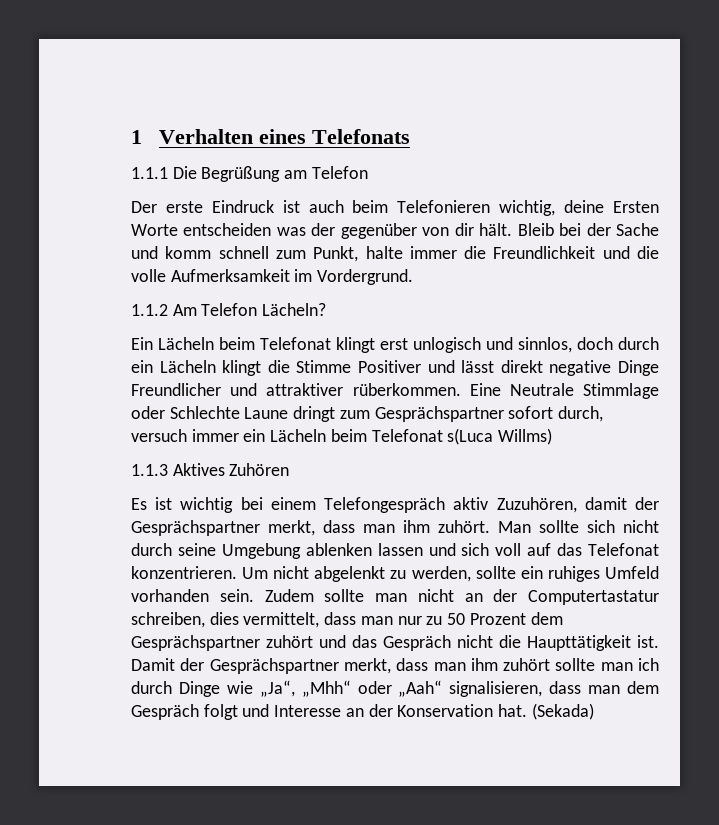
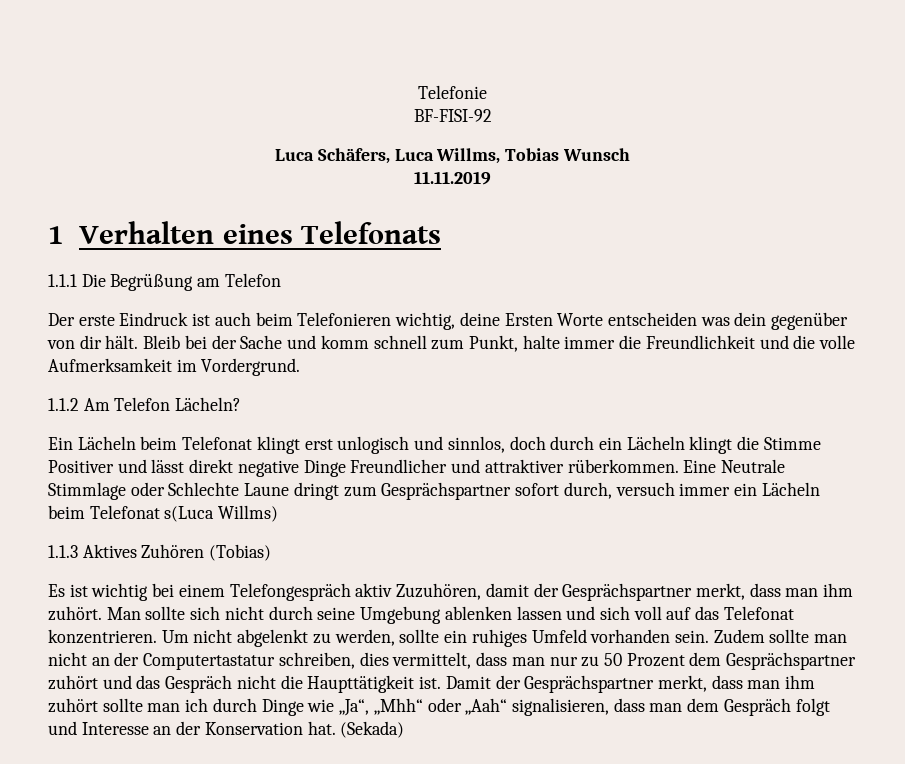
+ Telefonie
+ BF-FISI-92
+ Luca Schäfers, Luca Willms, Tobias Wunsch
+ 11.11.2019
- Der erste Eindruck ist auch beim Telefonieren wichtig, deine Ersten Worte entscheiden was der gegenüber von dir hält.
+ Der erste Eindruck ist auch beim Telefonieren wichtig, deine Ersten Worte entscheiden was dein gegenüber von dir hält.
- 1.1.3 Aktives Zuhören
+ 1.1.3 Aktives Zuhören (Tobias)

